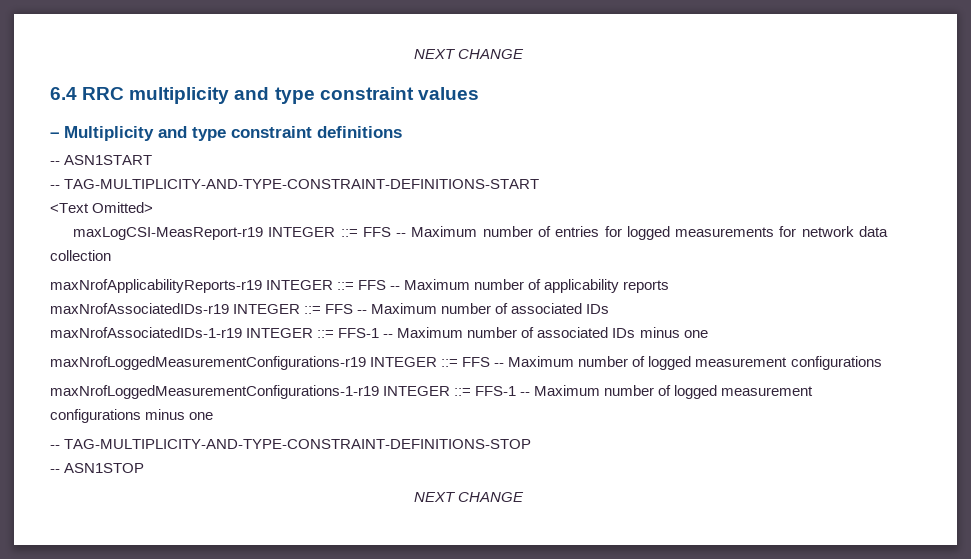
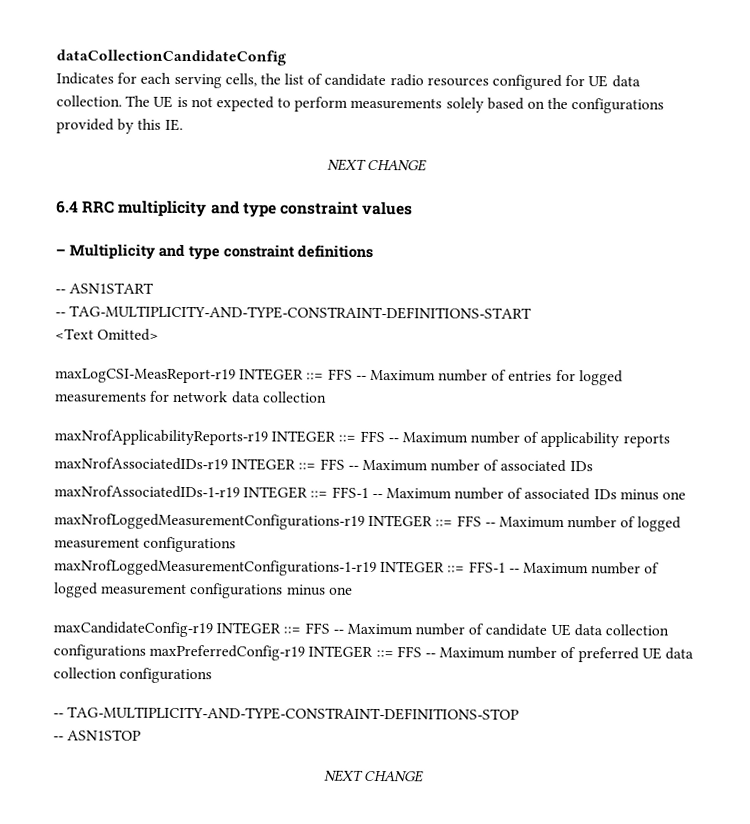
+ dataCollectionCandidateConfig
+ Indicates for each serving cells, the list of candidate radio resources configured for UE data collection. The UE is not expected to perform measurements solely based on the configurations provided by this IE.
+ maxCandidateConfig-r19 INTEGER ::= FFS -- Maximum number of candidate UE data collection configurations maxPreferredConfig-r19 INTEGER ::= FFS -- Maximum number of preferred UE data collection configurations

